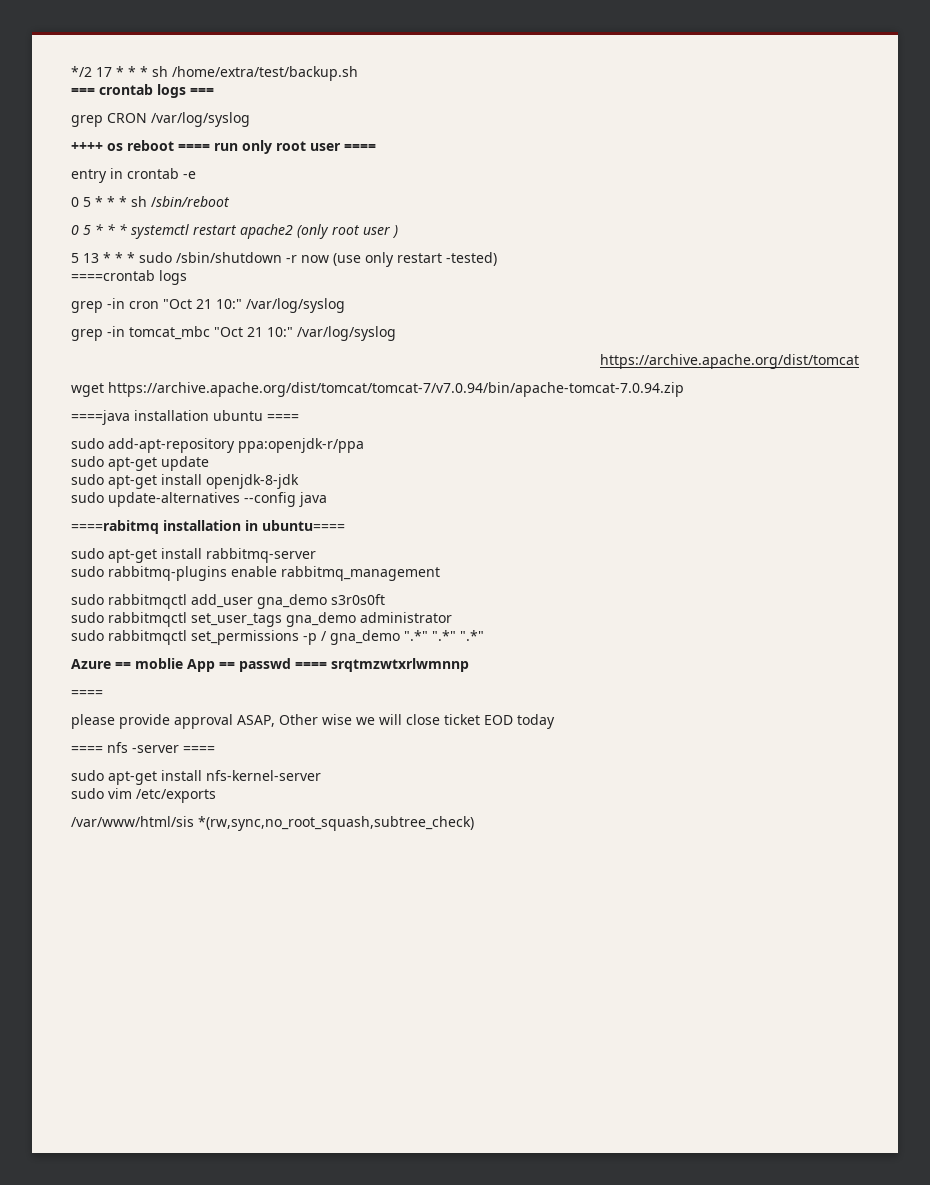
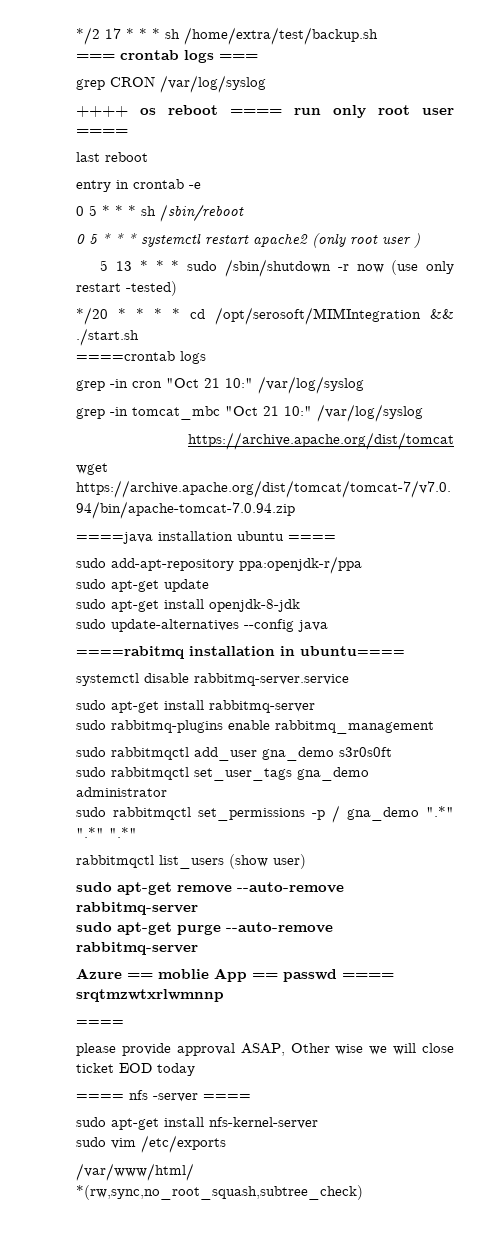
+ last reboot
+ */20 * * * * cd /opt/serosoft/MIMIntegration && ./start.sh
+ systemctl disable rabbitmq-server.service
+ rabbitmqctl list_users (show user)
+ sudo apt-get remove --auto-remove rabbitmq-server
+ sudo apt-get purge --auto-remove rabbitmq-server
- /var/www/html/sis *(rw,sync,no_root_squash,subtree_check)
+ /var/www/html/ *(rw,sync,no_root_squash,subtree_check)

